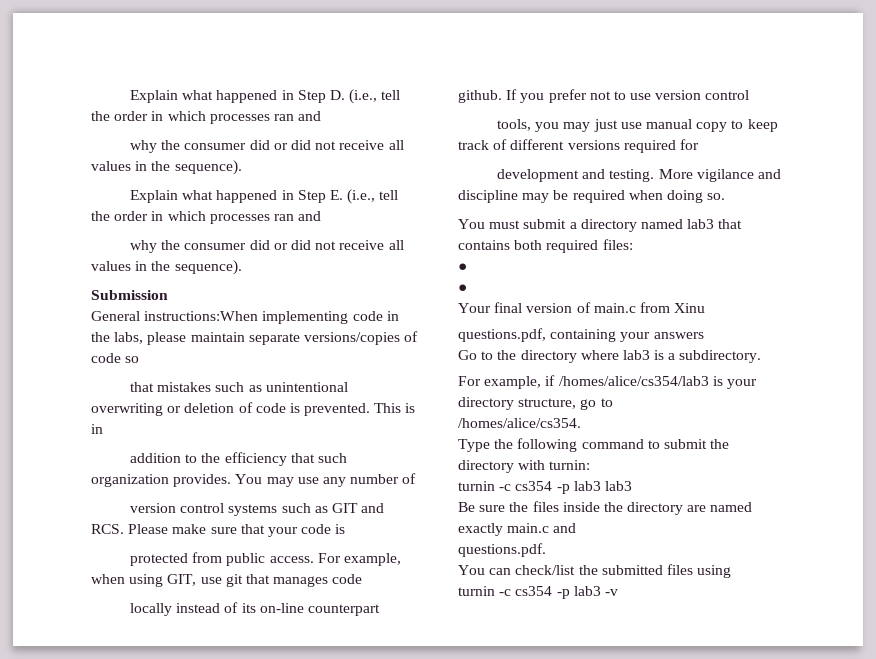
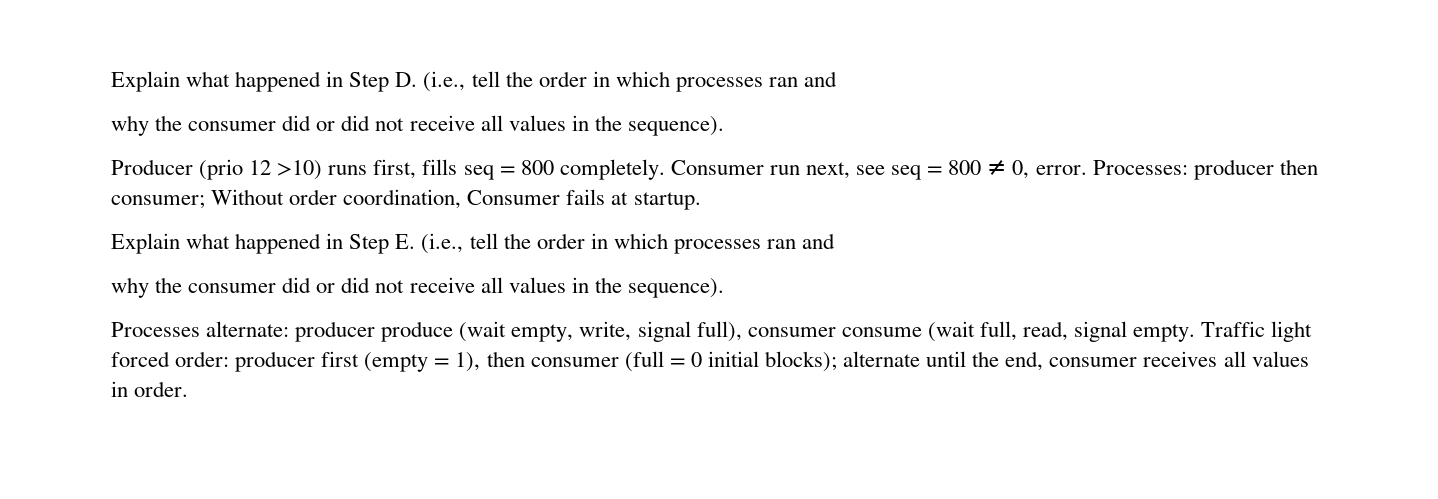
+ Producer (prio 12 >10) runs first, fills seq = 800 completely. Consumer run next, see seq = 800 ≠ 0, error. Processes: producer then consumer; Without order coordination, Consumer fails at startup.
- Submission
- General instructions:When implementing code in the labs, please maintain separate versions/copies of code so
- that mistakes such as unintentional overwriting or deletion of code is prevented. This is in
- addition to the efficiency that such organization provides. You may use any number of
- version control systems such as GIT and RCS. Please make sure that your code is
- protected from public access. For example, when using GIT, use git that manages code
- locally instead of its on-line counterpart github. If you prefer not to use version control
- tools, you may just use manual copy to keep track of different versions required for
- development and testing. More vigilance and discipline may be required when doing so.
- You must submit a directory named lab3 that contains both required files:
- ●
- ●
- Your final version of main.c from Xinu
- questions.pdf, containing your answers
- Go to the directory where lab3 is a subdirectory.
- For example, if /homes/alice/cs354/lab3 is your directory structure, go to
- /homes/alice/cs354.
- Type the following command to submit the directory with turnin:
- turnin -c cs354 -p lab3 lab3
- Be sure the files inside the directory are named exactly main.c and
- questions.pdf.
- You can check/list the submitted files using
- turnin -c cs354 -p lab3 -v
+ Processes alternate: producer produce (wait empty, write, signal full), consumer consume (wait full, read, signal empty. Traffic light forced order: producer first (empty = 1), then consumer (full = 0 initial blocks); alternate until the end, consumer receives all values in order.

